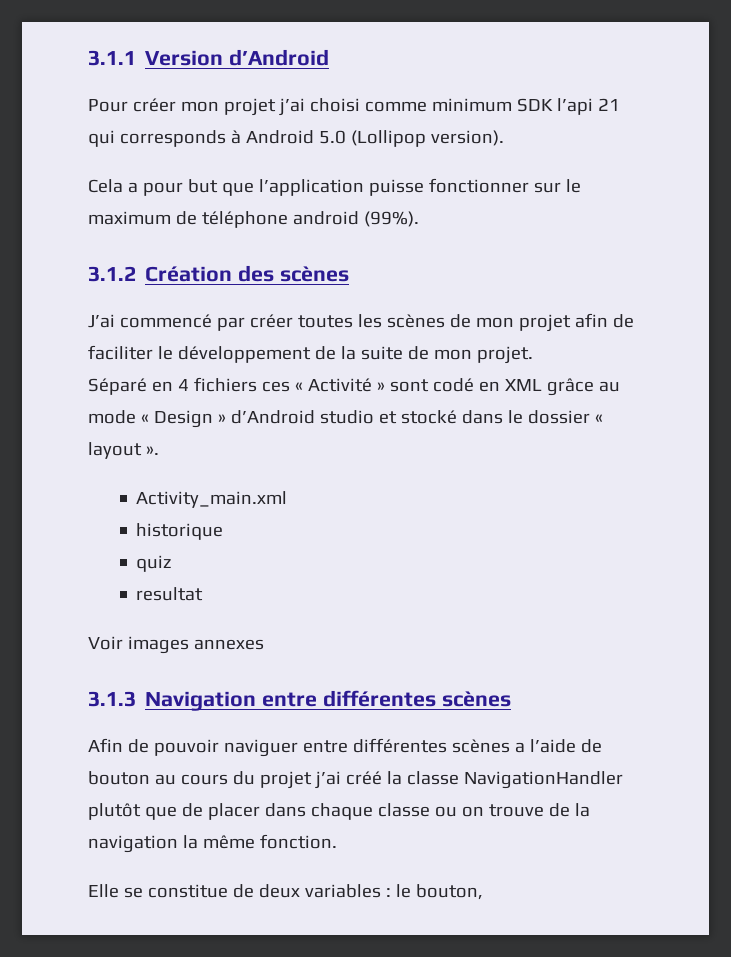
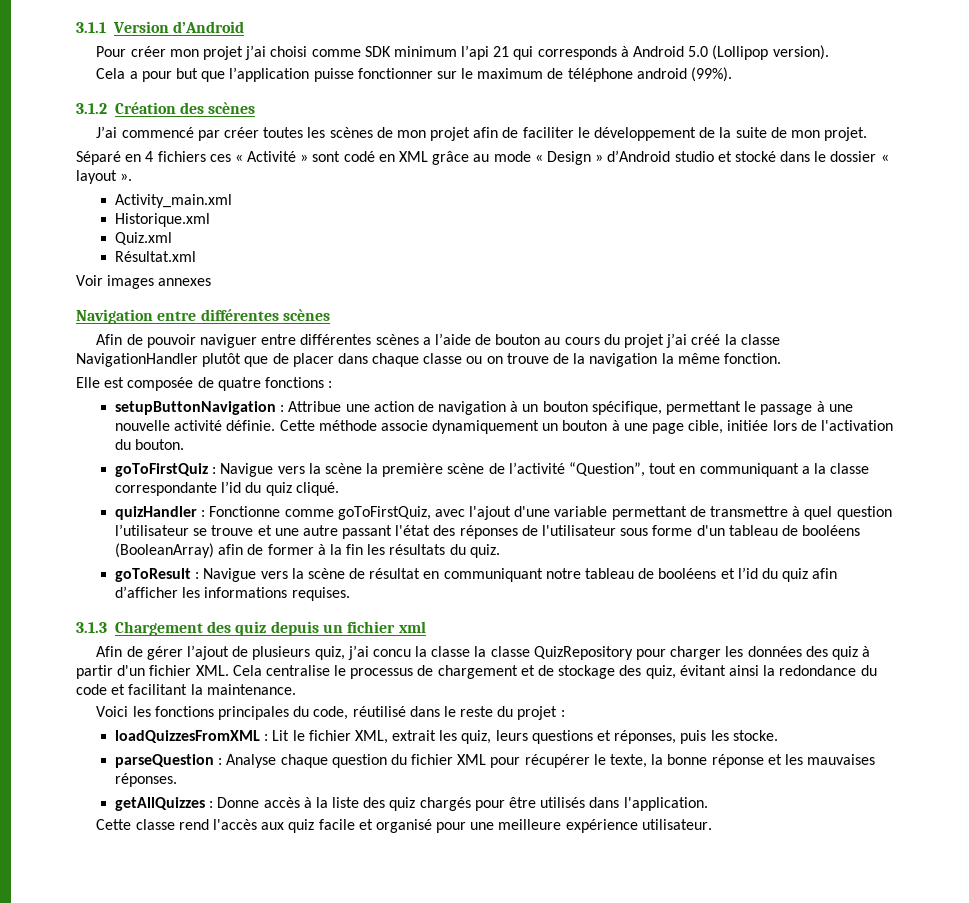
- Pour créer mon projet j’ai choisi comme minimum SDK l’api 21 qui corresponds à Android 5.0 (Lollipop version).
+ Pour créer mon projet j’ai choisi comme SDK minimum l’api 21 qui corresponds à Android 5.0 (Lollipop version).
- historique
- quiz
- resultat
+ Historique.xml
+ Quiz.xml
+ Résultat.xml
- 3.1.3 Navigation entre différentes scènes
+ Navigation entre différentes scènes
- Elle se constitue de deux variables : le bouton,
+ Elle est composée de quatre fonctions :
+ setupButtonNavigation : Attribue une action de navigation à un bouton spécifique, permettant le passage à une nouvelle activité définie. Cette méthode associe dynamiquement un bouton à une page cible, initiée lors de l'activation du bouton.
+ goToFirstQuiz : Navigue vers la scène la première scène de l’activité “Question”, tout en communiquant a la classe correspondante l’id du quiz cliqué.
+ quizHandler : Fonctionne comme goToFirstQuiz, avec l'ajout d'une variable permettant de transmettre à quel question l’utilisateur se trouve et une autre passant l'état des réponses de l'utilisateur sous forme d'un tableau de booléens (BooleanArray) afin de former à la fin les résultats du quiz.
+ goToResult : Navigue vers la scène de résultat en communiquant notre tableau de booléens et l’id du quiz afin d’afficher les informations requises.
+ 3.1.3 Chargement des quiz depuis un fichier xml
+ Afin de gérer l’ajout de plusieurs quiz, j’ai concu la classe la classe QuizRepository pour charger les données des quiz à partir d'un fichier XML. Cela centralise le processus de chargement et de stockage des quiz, évitant ainsi la redondance du code et facilitant la maintenance.
+ Voici les fonctions principales du code, réutilisé dans le reste du projet :
+ loadQuizzesFromXML : Lit le fichier XML, extrait les quiz, leurs questions et réponses, puis les stocke.
+ parseQuestion : Analyse chaque question du fichier XML pour récupérer le texte, la bonne réponse et les mauvaises réponses.
+ getAllQuizzes : Donne accès à la liste des quiz chargés pour être utilisés dans l'application.
+ Cette classe rend l'accès aux quiz facile et organisé pour une meilleure expérience utilisateur.

